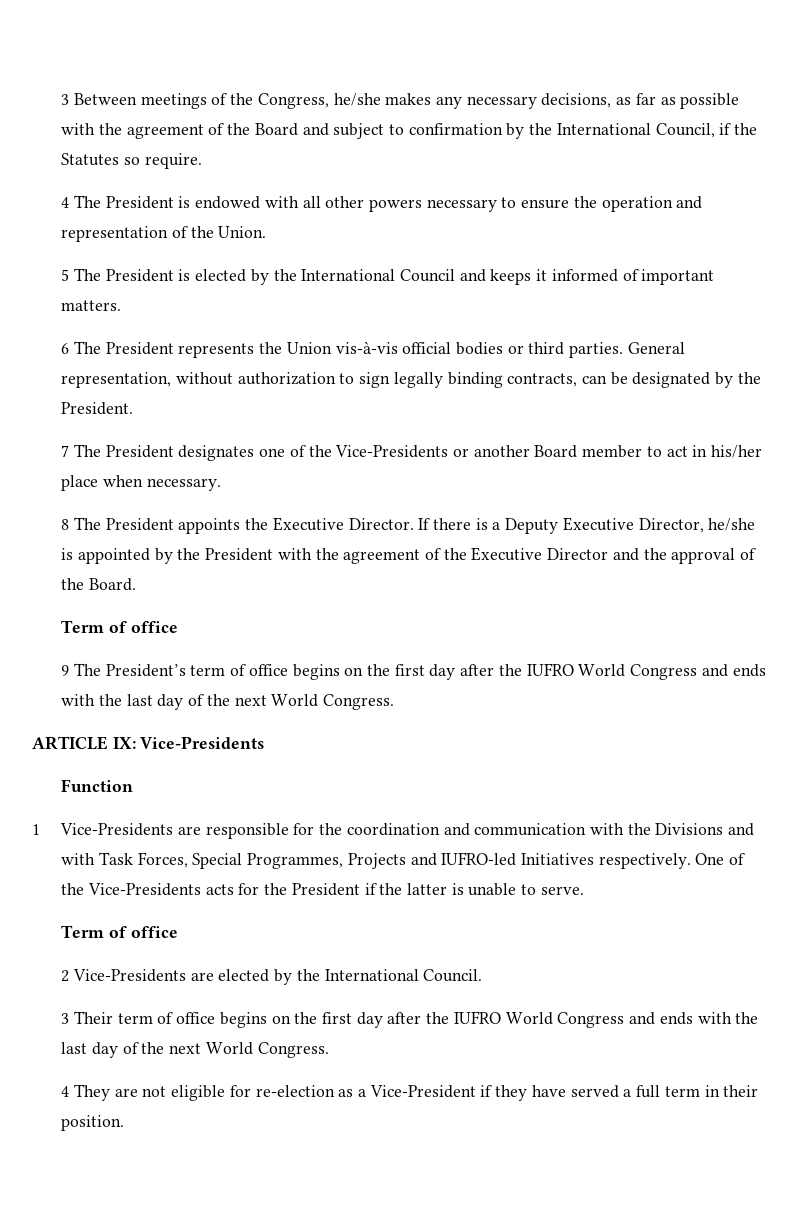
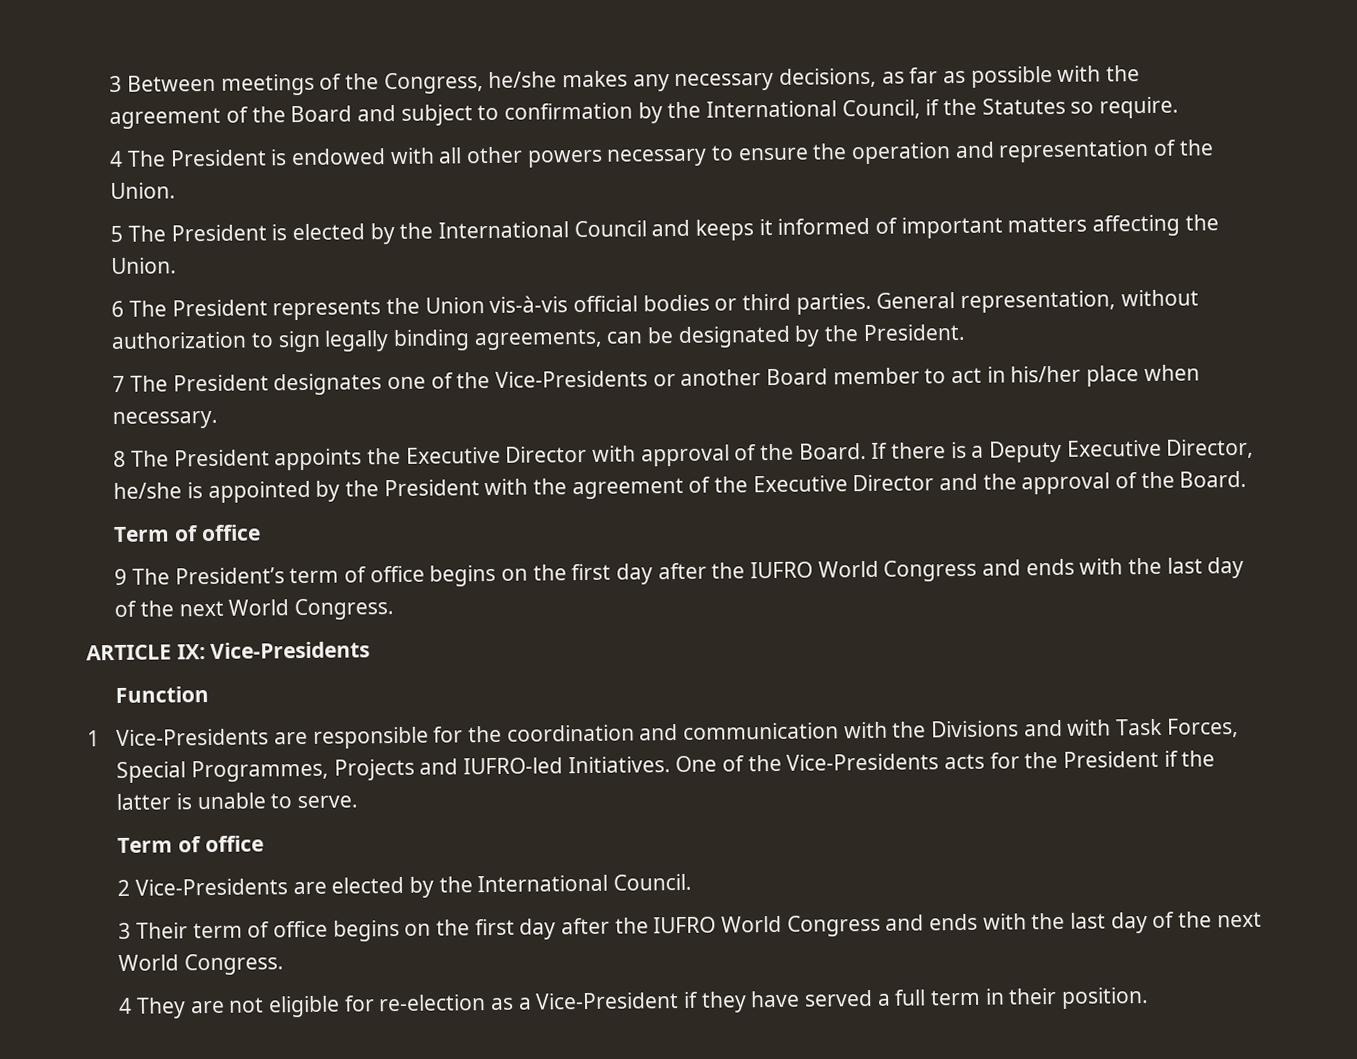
- 5 The President is elected by the International Council and keeps it informed of important matters.
+ 5 The President is elected by the International Council and keeps it informed of important matters affecting the Union.
- General representation, without authorization to sign legally binding contracts, can be designated by the President.
+ General representation, without authorization to sign legally binding agreements, can be designated by the President.
- 8 The President appoints the Executive Director.
+ 8 The President appoints the Executive Director with approval of the Board.
- 1 Vice-Presidents are responsible for the coordination and communication with the Divisions and with Task Forces, Special Programmes, Projects and IUFRO-led Initiatives respectively.
+ 1 Vice-Presidents are responsible for the coordination and communication with the Divisions and with Task Forces, Special Programmes, Projects and IUFRO-led Initiatives.

